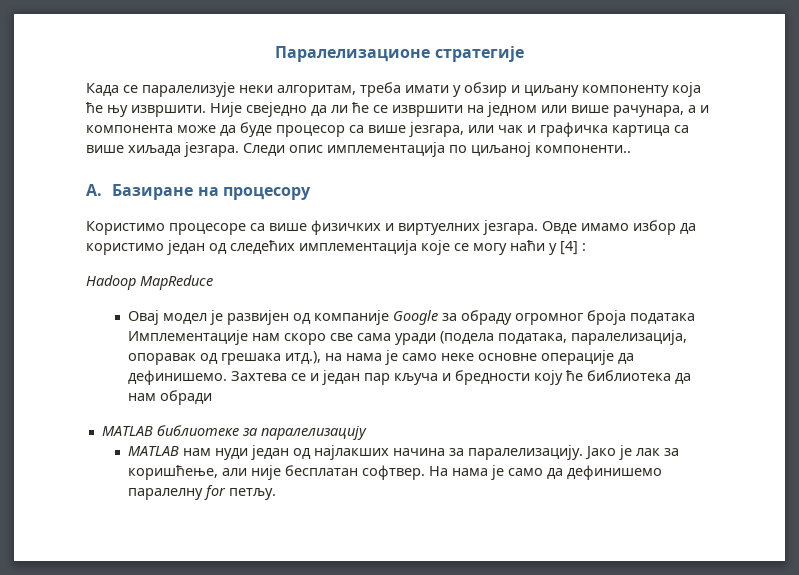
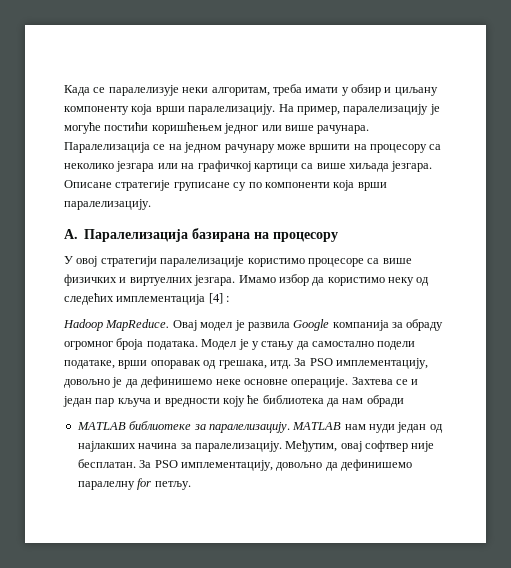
- Паралелизационе стратегије
- Када се паралелизује неки алгоритам, треба имати у обзир и циљану компоненту која ће њу извршити. Није свеједно да ли ће се извршити на једном или више рачунара, а и компонента може да буде процесор са више језгара, или чак и графичка картица са више хиљада језгара. Следи опис имплементација по циљаној компоненти..
+ Када се паралелизује неки алгоритам, треба имати у обзир и циљану компоненту која врши паралелизацију. На пример, паралелизацију је могуће постићи коришћењем једног или више рачунара. Паралелизација се на једном рачунару може вршити на процесору са неколико језгара или на графичкој картици са више хиљада језгара. Описане стратегије груписане су по компоненти која врши паралелизацију.
- A. Базиране на процесору
+ A. Паралелизација базирана на процесору
- Користимо процесоре са више физичких и виртуелних језгара.
+ У овој стратегији паралелизације користимо процесоре са више физичких и виртуелних језгара.
- Овде имамо избор да користимо један од следећих имплементација које се могу наћи у [4] :
+ Имамо избор да користимо неку од следећих имплементација [4] :
- Hadoop MapReduce
- Овај модел је развијен од компаније Google за обраду огромног броја података Имплементације нам скоро све сама уради (подела података, паралелизација, опоравак од грешака итд.), на нама је само неке основне операције да дефинишемо.
+ Hadoop MapReduce. Овај модел је развила Google компанија за обраду огромног броја података. Модел је у стању да самостално подели податаке, врши опоравак од грешака, итд. За PSO имплементацију, довољно је да дефинишемо неке основне операције.
- Захтева се и један пар кључа и бредности коју ће библиотека да нам обради
+ Захтева се и један пар кључа и вредности коју ће библиотека да нам обради
- MATLAB библиотеке за паралелизацију
- MATLAB нам нуди један од најлакших начина за паралелизацију.
+ MATLAB библиотеке за паралелизацију. MATLAB нам нуди један од најлакших начина за паралелизацију.
- Јако је лак за коришћење, али није бесплатан софтвер. На нама је само да дефинишемо паралелну for петљу.
+ Међутим, овај софтвер није бесплатан. За PSO имплементацију, довољно да дефинишемо паралелну for петљу.

